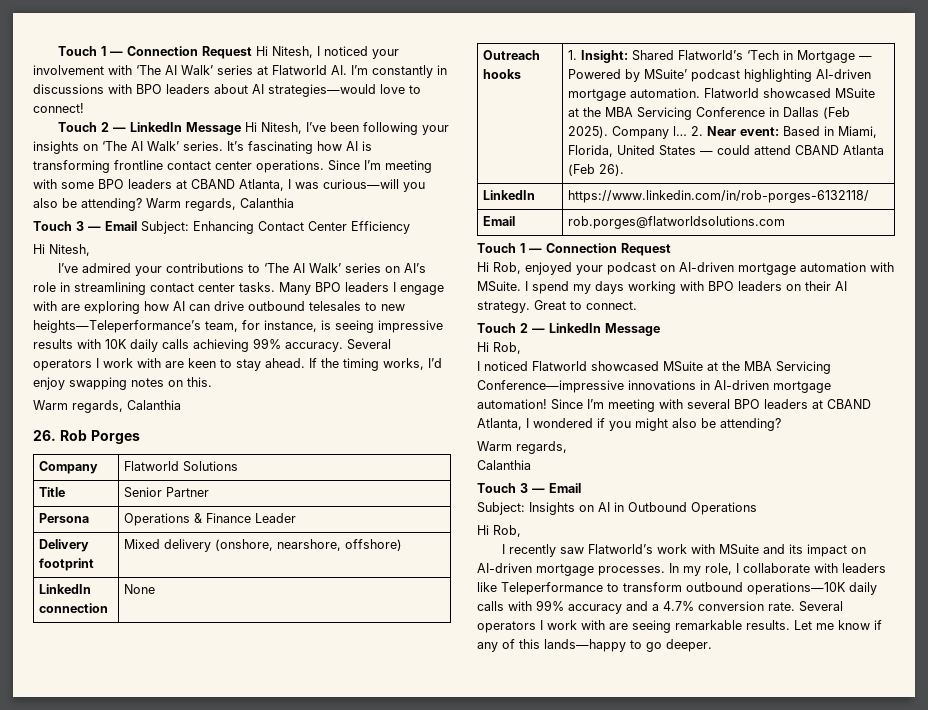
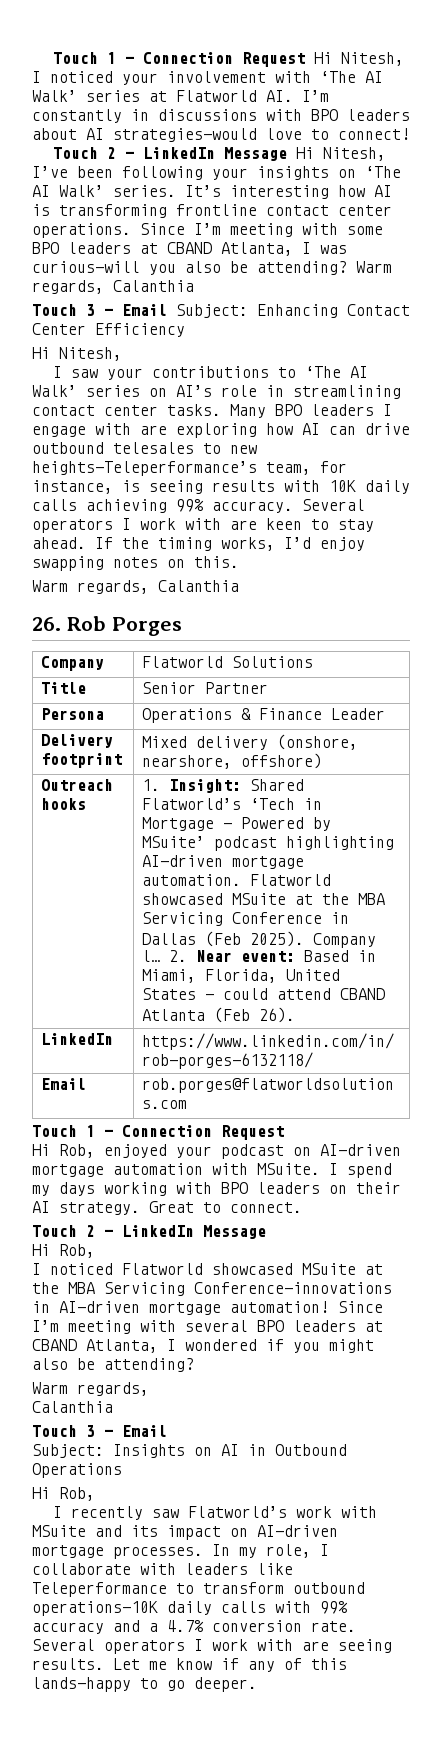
- It’s fascinating how AI is transforming frontline contact center operations.
+ It’s interesting how AI is transforming frontline contact center operations.
- I’ve admired your contributions to ‘The AI Walk’ series on AI’s role in streamlining contact center tasks.
+ I saw your contributions to ‘The AI Walk’ series on AI’s role in streamlining contact center tasks.
- Many BPO leaders I engage with are exploring how AI can drive outbound telesales to new heights—Teleperformance’s team, for instance, is seeing impressive results with 10K daily calls achieving 99% accuracy.
+ Many BPO leaders I engage with are exploring how AI can drive outbound telesales to new heights—Teleperformance’s team, for instance, is seeing results with 10K daily calls achieving 99% accuracy.
- LinkedIn connection | None
- I noticed Flatworld showcased MSuite at the MBA Servicing Conference—impressive innovations in AI-driven mortgage automation!
+ I noticed Flatworld showcased MSuite at the MBA Servicing Conference—innovations in AI-driven mortgage automation!
- Several operators I work with are seeing remarkable results.
+ Several operators I work with are seeing results.

